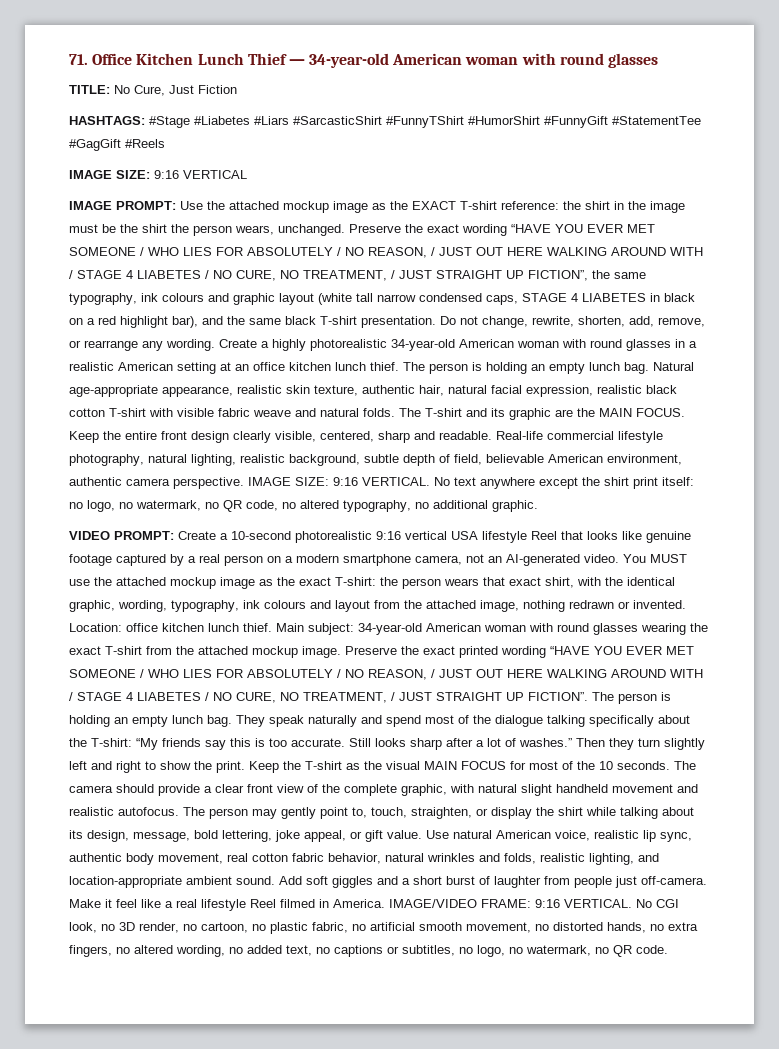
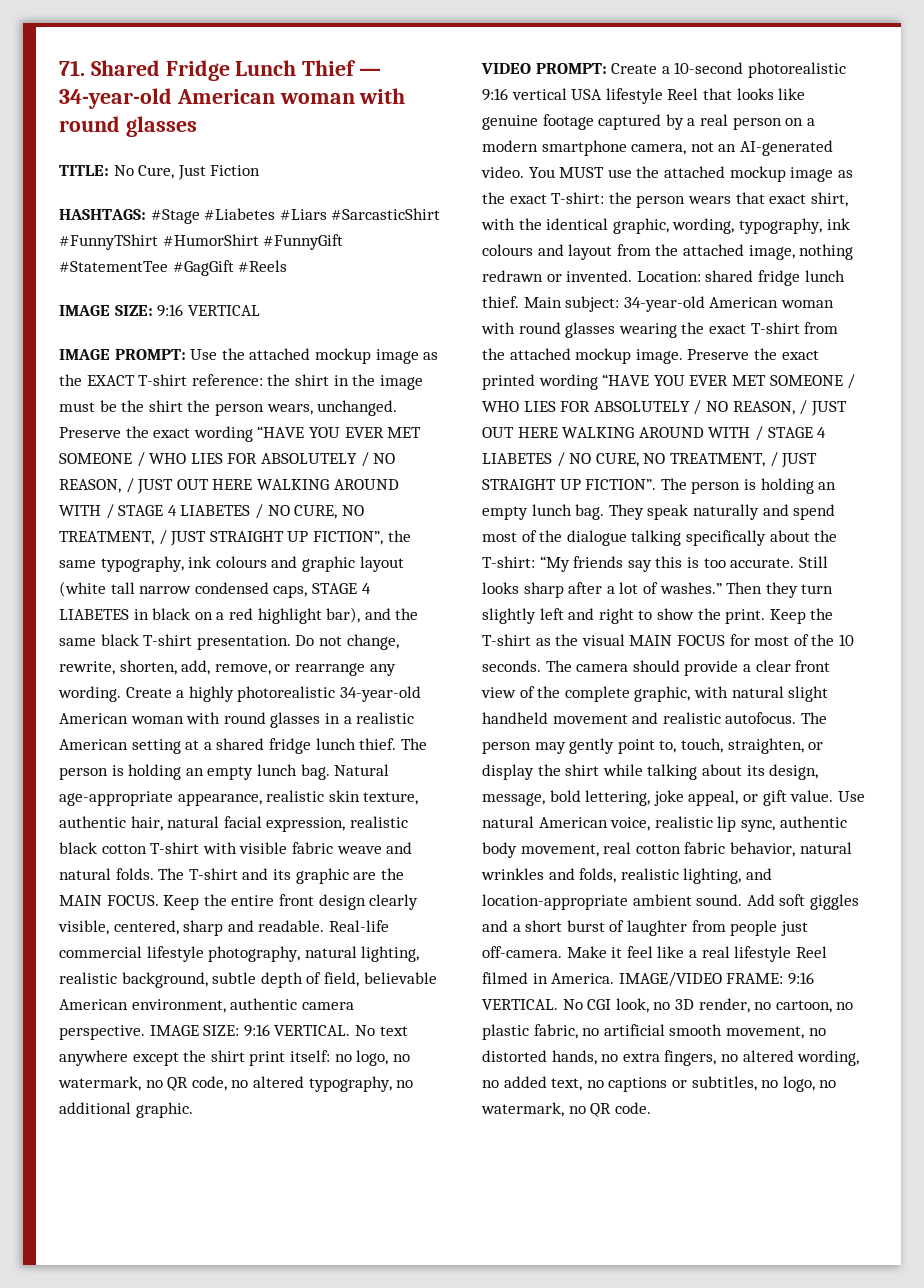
- 71. Office Kitchen Lunch Thief — 34-year-old American woman with round glasses
+ 71. Shared Fridge Lunch Thief — 34-year-old American woman with round glasses
- Create a highly photorealistic 34-year-old American woman with round glasses in a realistic American setting at an office kitchen lunch thief.
+ Create a highly photorealistic 34-year-old American woman with round glasses in a realistic American setting at a shared fridge lunch thief.
- Location: office kitchen lunch thief.
+ Location: shared fridge lunch thief.

